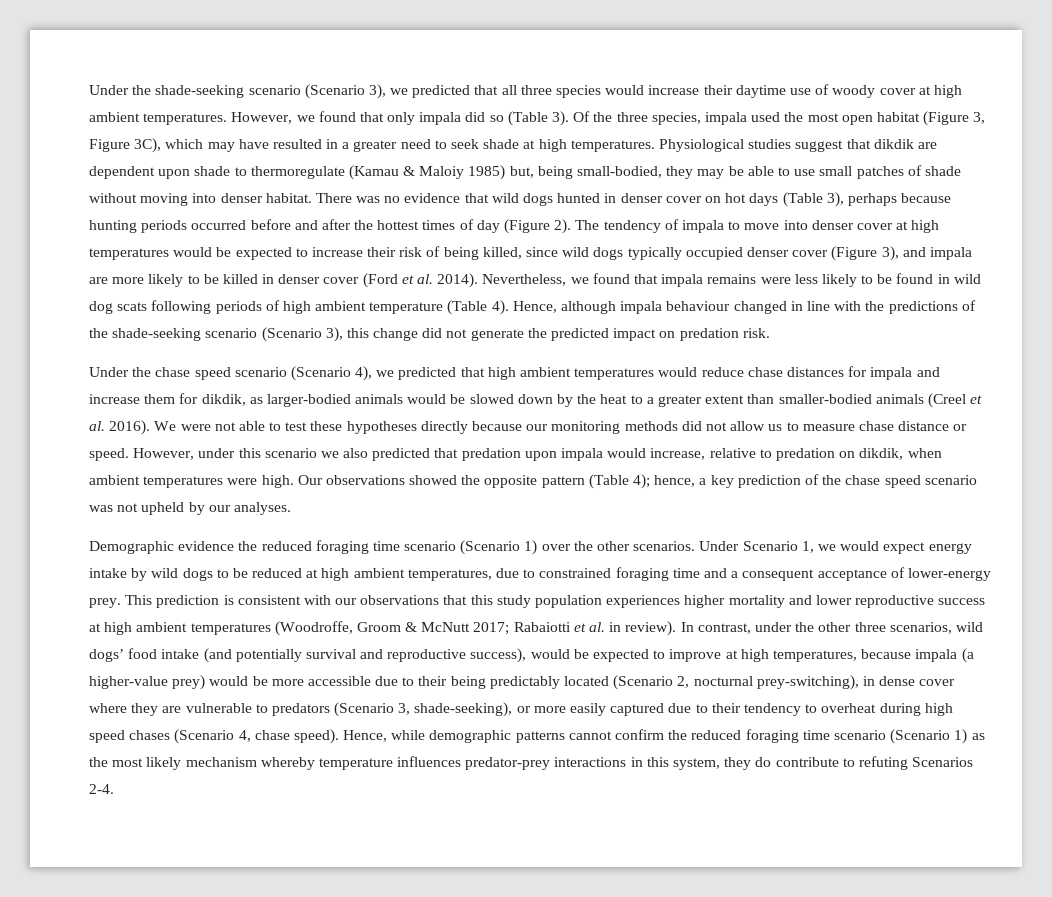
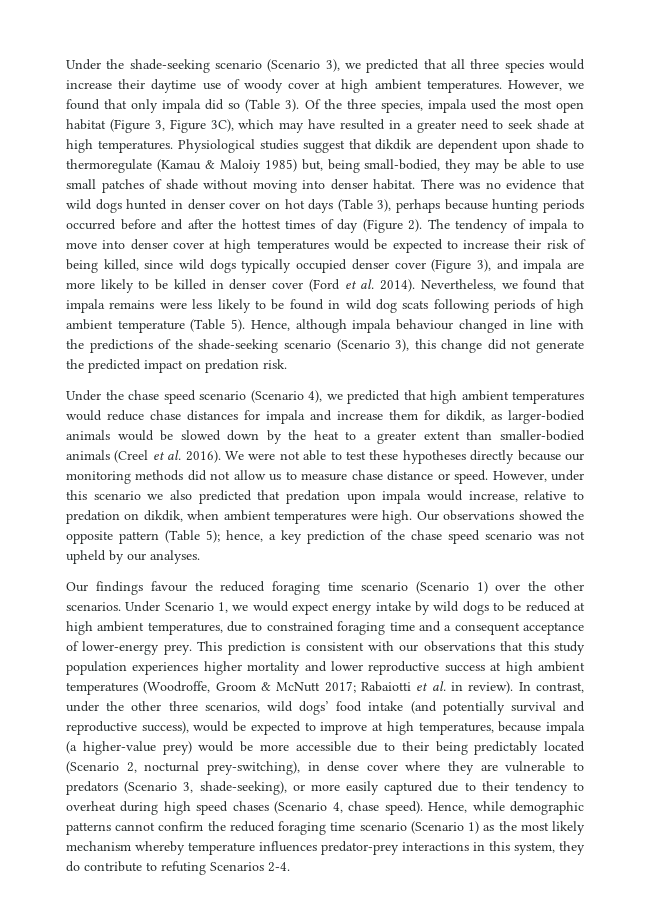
- Nevertheless, we found that impala remains were less likely to be found in wild dog scats following periods of high ambient temperature (Table 4).
+ Nevertheless, we found that impala remains were less likely to be found in wild dog scats following periods of high ambient temperature (Table 5).
- Our observations showed the opposite pattern (Table 4); hence, a key prediction of the chase speed scenario was not upheld by our analyses.
+ Our observations showed the opposite pattern (Table 5); hence, a key prediction of the chase speed scenario was not upheld by our analyses.
- Demographic evidence the reduced foraging time scenario (Scenario 1) over the other scenarios.
+ Our findings favour the reduced foraging time scenario (Scenario 1) over the other scenarios.

